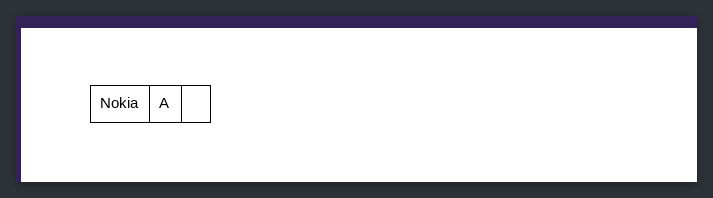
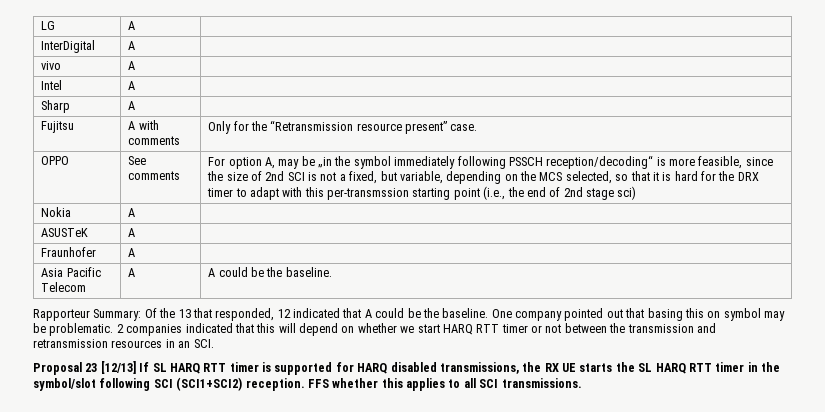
+ LG | A |
+ InterDigital | A |
+ vivo | A |
+ Intel | A |
+ Sharp | A |
+ Fujitsu | A with comments | Only for the “Retransmission resource present” case.
+ OPPO | See comments | For option A, may be „in the symbol immediately following PSSCH reception/decoding“ is more feasible, since the size of 2nd SCI is not a fixed, but variable, depending on the MCS selected, so that it is hard for the DRX timer to adapt with this per-transmssion starting point (i.e., the end of 2nd stage sci)
  Nokia | A |
+ ASUSTeK | A |
+ Fraunhofer | A |
+ Asia Pacific Telecom | A | A could be the baseline.
+ Rapporteur Summary: Of the 13 that responded, 12 indicated that A could be the baseline. One company pointed out that basing this on symbol may be problematic. 2 companies indicated that this will depend on whether we start HARQ RTT timer or not between the transmission and retransmission resources in an SCI.
+ Proposal 23 [12/13] If SL HARQ RTT timer is supported for HARQ disabled transmissions, the RX UE starts the SL HARQ RTT timer in the symbol/slot following SCI (SCI1+SCI2) reception. FFS whether this applies to all SCI transmissions.

